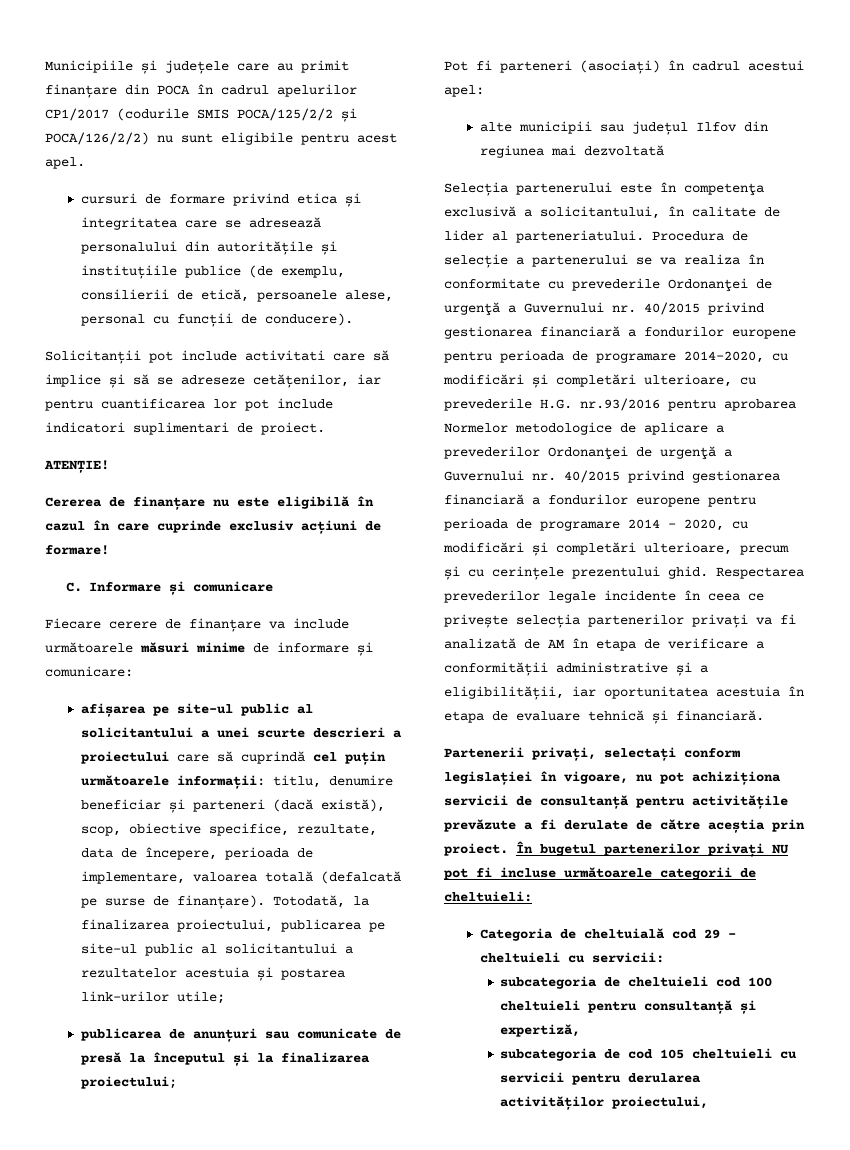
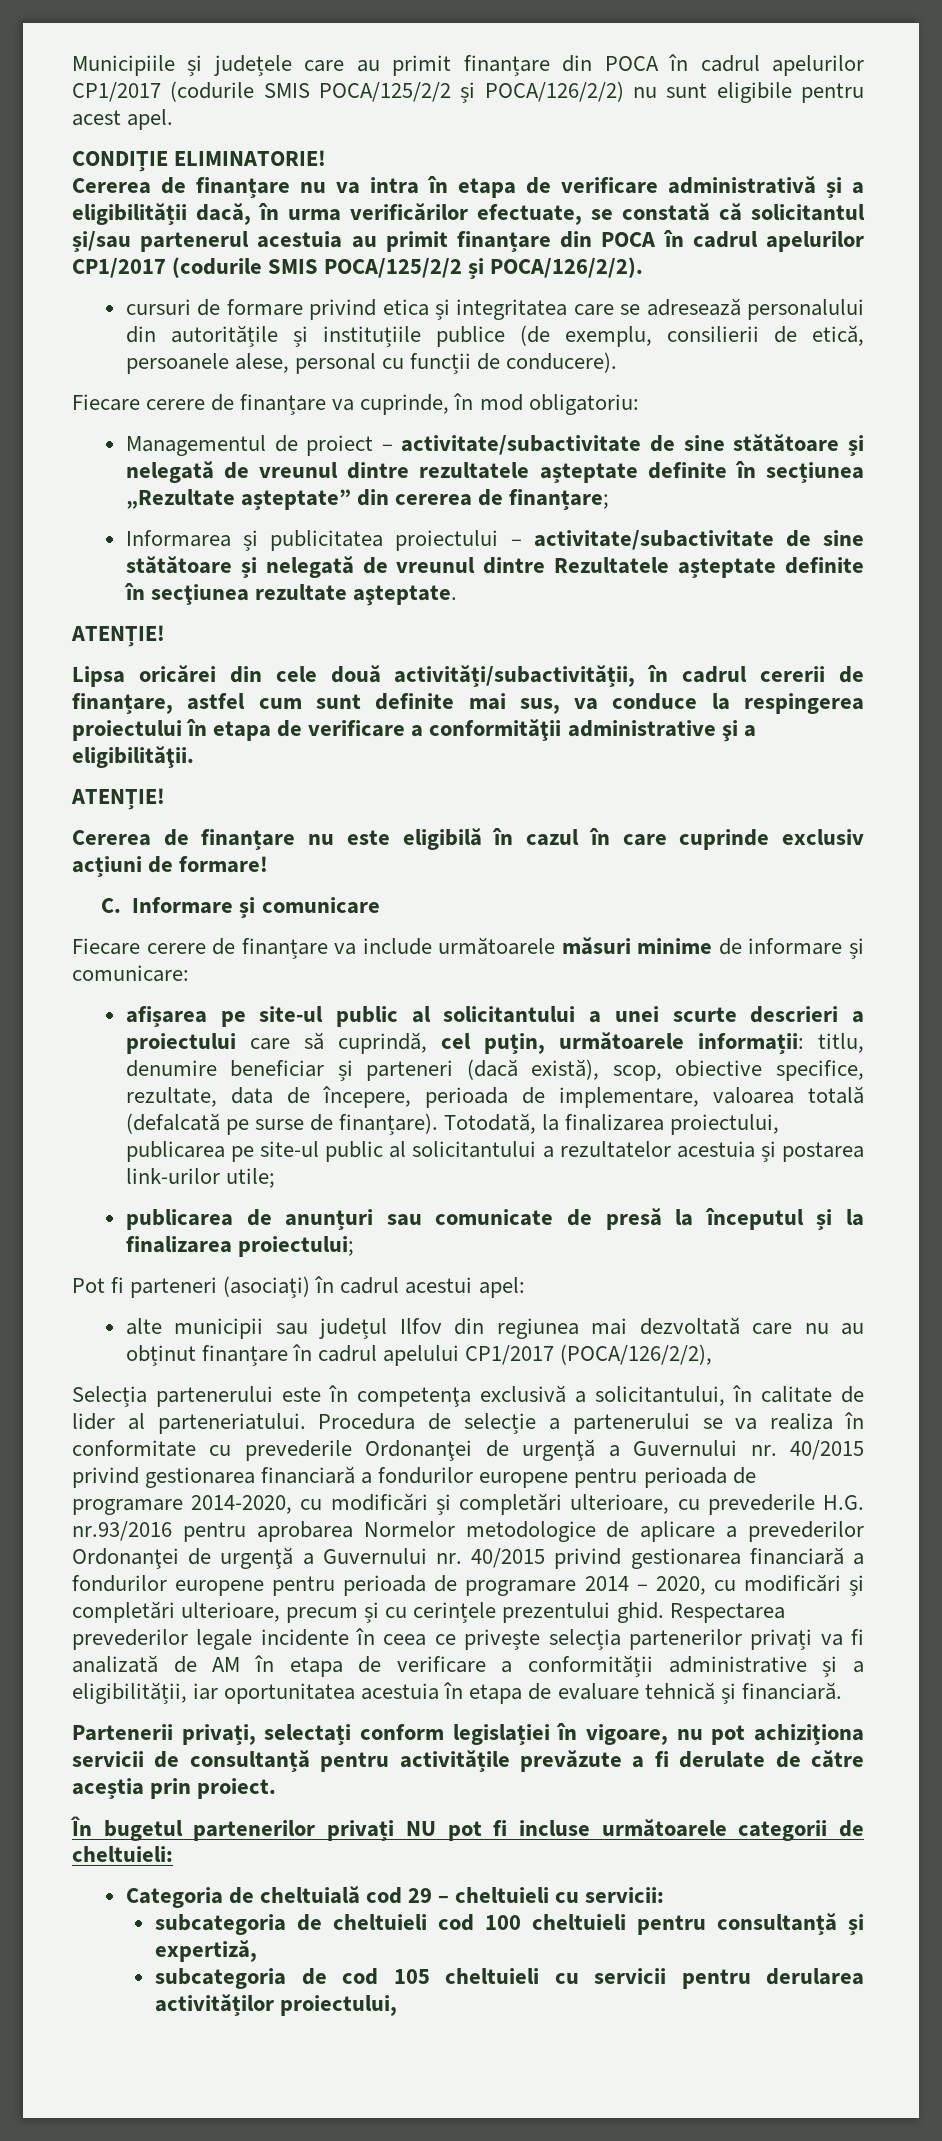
+ CONDIȚIE ELIMINATORIE!
+ Cererea de finanțare nu va intra în etapa de verificare administrativă și a eligibilității dacă, în urma verificărilor efectuate, se constată că solicitantul și/sau partenerul acestuia au primit finanțare din POCA în cadrul apelurilor CP1/2017 (codurile SMIS POCA/125/2/2 și POCA/126/2/2).
- Solicitanții pot include activitati care să implice și să se adreseze cetățenilor, iar pentru cuantificarea lor pot include indicatori suplimentari de proiect.
+ Fiecare cerere de finanțare va cuprinde, în mod obligatoriu:
+ Managementul de proiect – activitate/subactivitate de sine stătătoare și nelegată de vreunul dintre rezultatele așteptate definite în secțiunea „Rezultate așteptate” din cererea de finanțare;
+ Informarea și publicitatea proiectului – activitate/subactivitate de sine stătătoare și nelegată de vreunul dintre Rezultatele așteptate definite în secţiunea rezultate aşteptate.
+ ATENȚIE!
+ Lipsa oricărei din cele două activități/subactivității, în cadrul cererii de finanțare, astfel cum sunt definite mai sus, va conduce la respingerea proiectului în etapa de verificare a conformităţii administrative şi a eligibilităţii.
- afișarea pe site-ul public al solicitantului a unei scurte descrieri a proiectului care să cuprindă cel puțin următoarele informații: titlu, denumire beneficiar și parteneri (dacă există), scop, obiective specifice, rezultate, data de începere, perioada de implementare, valoarea totală (defalcată pe surse de finanțare).
+ afișarea pe site-ul public al solicitantului a unei scurte descrieri a proiectului care să cuprindă, cel puțin, următoarele informații: titlu, denumire beneficiar și parteneri (dacă există), scop, obiective specifice, rezultate, data de începere, perioada de implementare, valoarea totală (defalcată pe surse de finanțare).
- alte municipii sau județul Ilfov din regiunea mai dezvoltată
+ alte municipii sau județul Ilfov din regiunea mai dezvoltată care nu au obținut finanțare în cadrul apelului CP1/2017 (POCA/126/2/2),
- Partenerii privați, selectați conform legislației în vigoare, nu pot achiziționa servicii de consultanță pentru activitățile prevăzute a fi derulate de către aceștia prin proiect. În bugetul partenerilor privați NU pot fi incluse următoarele categorii de cheltuieli:
+ Partenerii privați, selectați conform legislației în vigoare, nu pot achiziționa servicii de consultanță pentru activitățile prevăzute a fi derulate de către aceștia prin proiect.
+ În bugetul partenerilor privați NU pot fi incluse următoarele categorii de cheltuieli:

